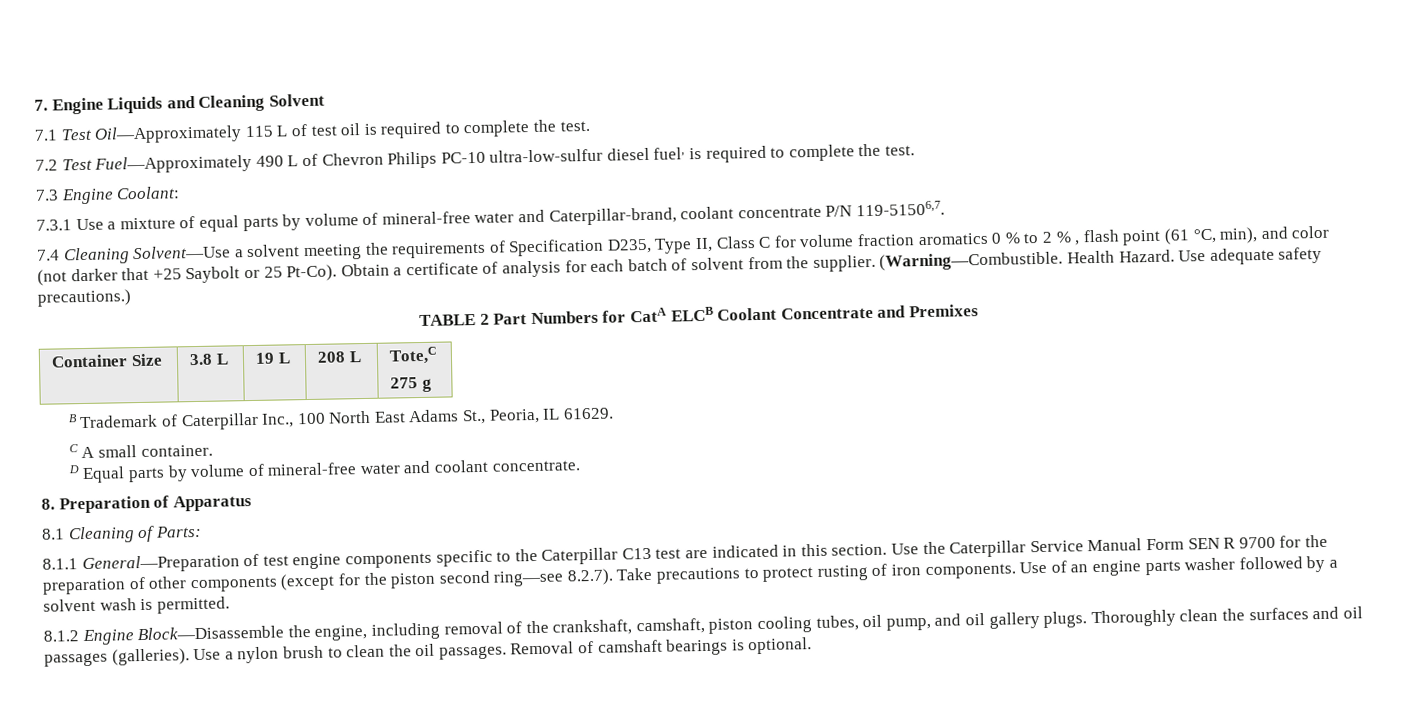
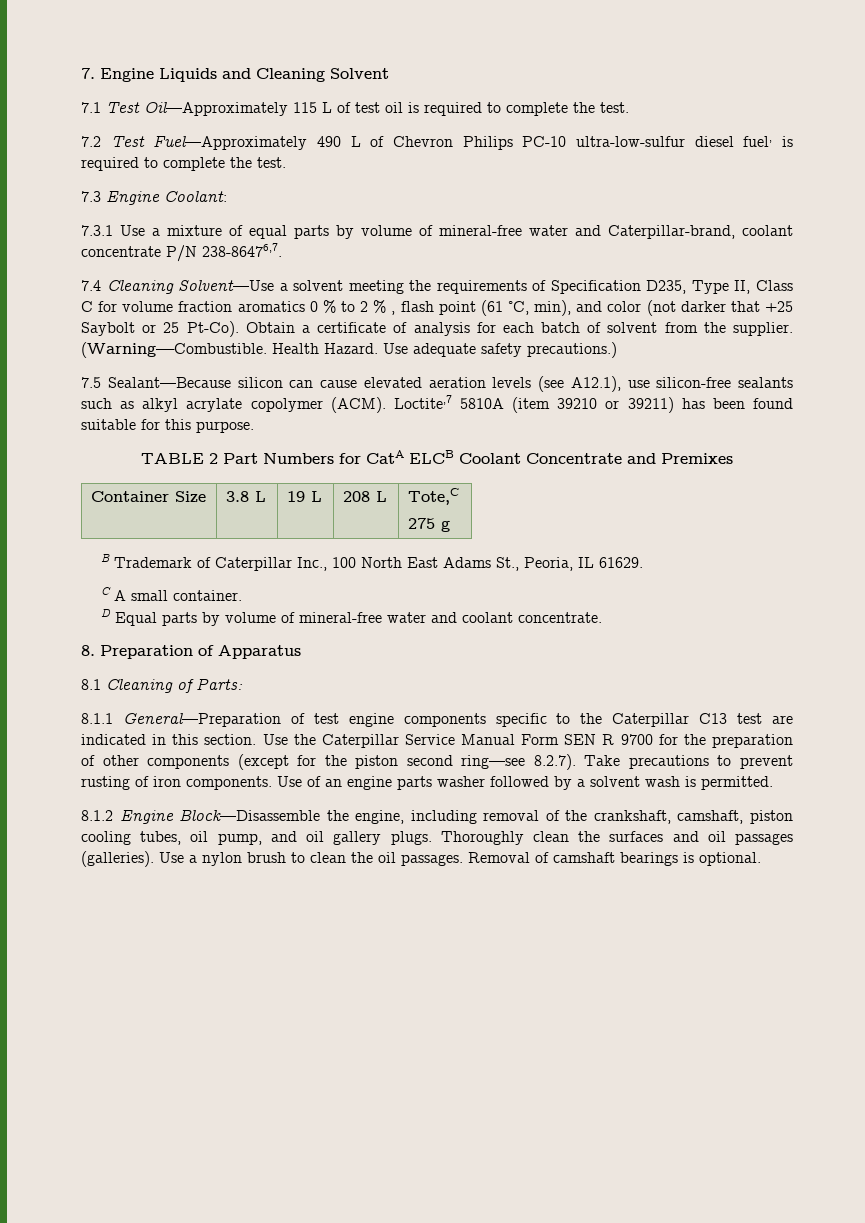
- 7.3.1 Use a mixture of equal parts by volume of mineral-free water and Caterpillar-brand, coolant concentrate P/N 119-51506,7.
+ 7.3.1 Use a mixture of equal parts by volume of mineral-free water and Caterpillar-brand, coolant concentrate P/N 238-86476,7.
+ 7.5 Sealant—Because silicon can cause elevated aeration levels (see A12.1), use silicon-free sealants such as alkyl acrylate copolymer (ACM). Loctite,7 5810A (item 39210 or 39211) has been found suitable for this purpose.
- Use the Caterpillar Service Manual Form SEN R 9700 for the preparation of other components (except for the piston second ring—see 8.2.7). Take precautions to protect rusting of iron components.
+ Use the Caterpillar Service Manual Form SEN R 9700 for the preparation of other components (except for the piston second ring—see 8.2.7). Take precautions to prevent rusting of iron components.

